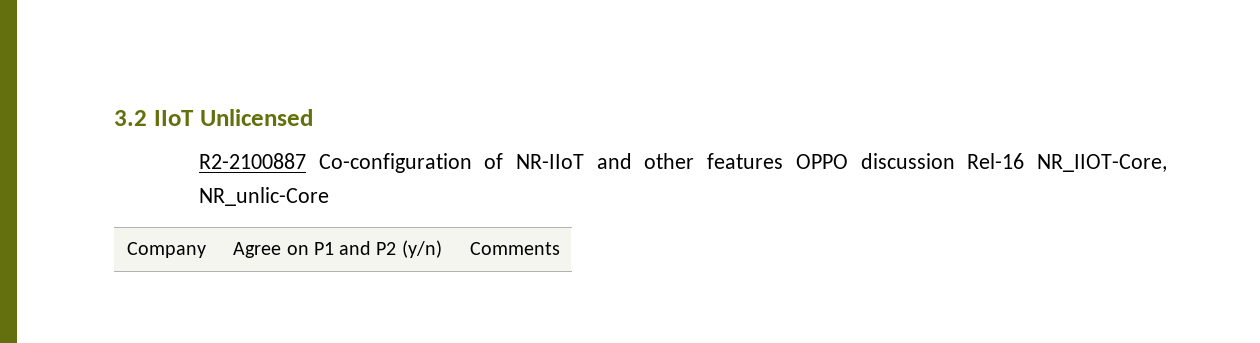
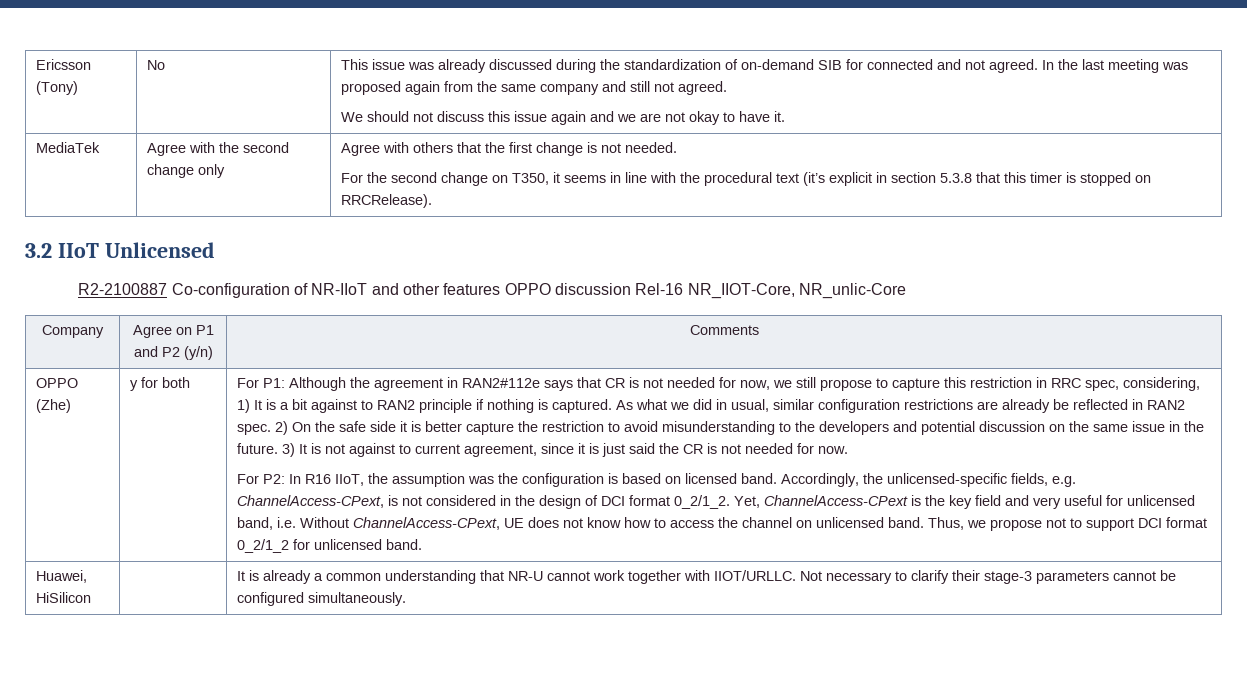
+ Ericsson (Tony) | No | This issue was already discussed during the standardization of on-demand SIB for connected and not agreed. In the last meeting was proposed again from the same company and still not agreed.
+ We should not discuss this issue again and we are not okay to have it.
+ MediaTek | Agree with the second change only | Agree with others that the first change is not needed.
+ For the second change on T350, it seems in line with the procedural text (it’s explicit in section 5.3.8 that this timer is stopped on RRCRelease).
+ OPPO (Zhe) | y for both | For P1: Although the agreement in RAN2#112e says that CR is not needed for now, we still propose to capture this restriction in RRC spec, considering, 1) It is a bit against to RAN2 principle if nothing is captured. As what we did in usual, similar configuration restrictions are already be reflected in RAN2 spec. 2) On the safe side it is better capture the restriction to avoid misunderstanding to the developers and potential discussion on the same issue in the future. 3) It is not against to current agreement, since it is just said the CR is not needed for now.
+ For P2: In R16 IIoT, the assumption was the configuration is based on licensed band. Accordingly, the unlicensed-specific fields, e.g. ChannelAccess-CPext, is not considered in the design of DCI format 0_2/1_2. Yet, ChannelAccess-CPext is the key field and very useful for unlicensed band, i.e. Without ChannelAccess-CPext, UE does not know how to access the channel on unlicensed band. Thus, we propose not to support DCI format 0_2/1_2 for unlicensed band.
+ Huawei, HiSilicon | | It is already a common understanding that NR-U cannot work together with IIOT/URLLC. Not necessary to clarify their stage-3 parameters cannot be configured simultaneously.

